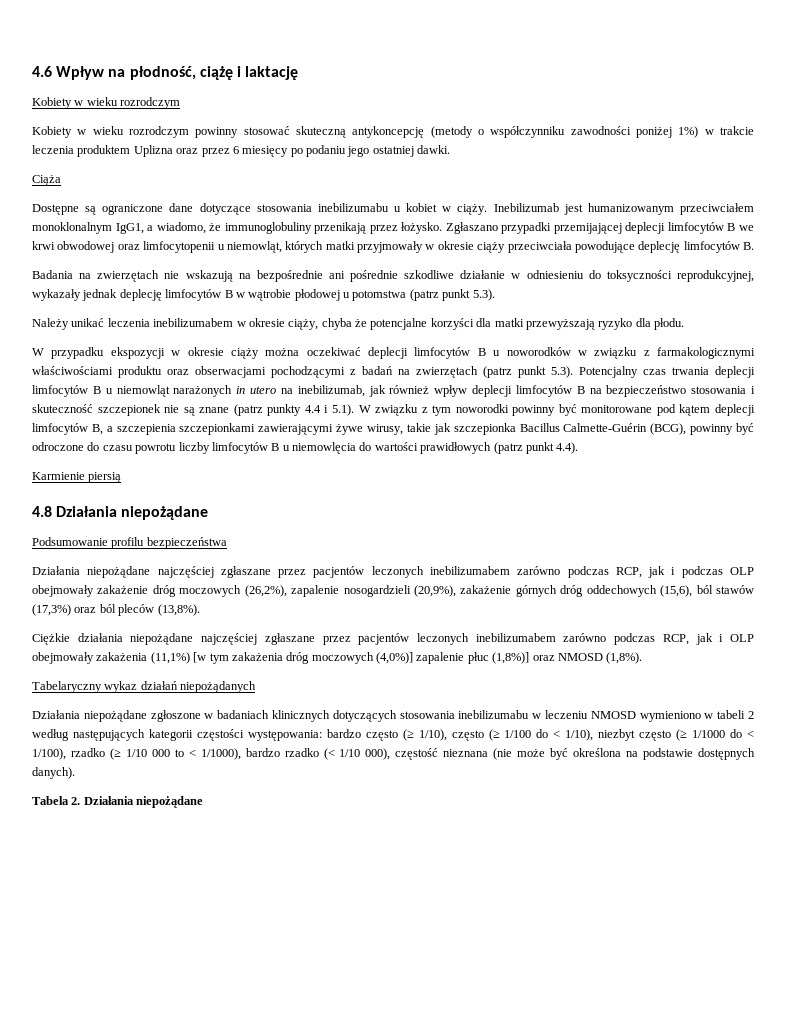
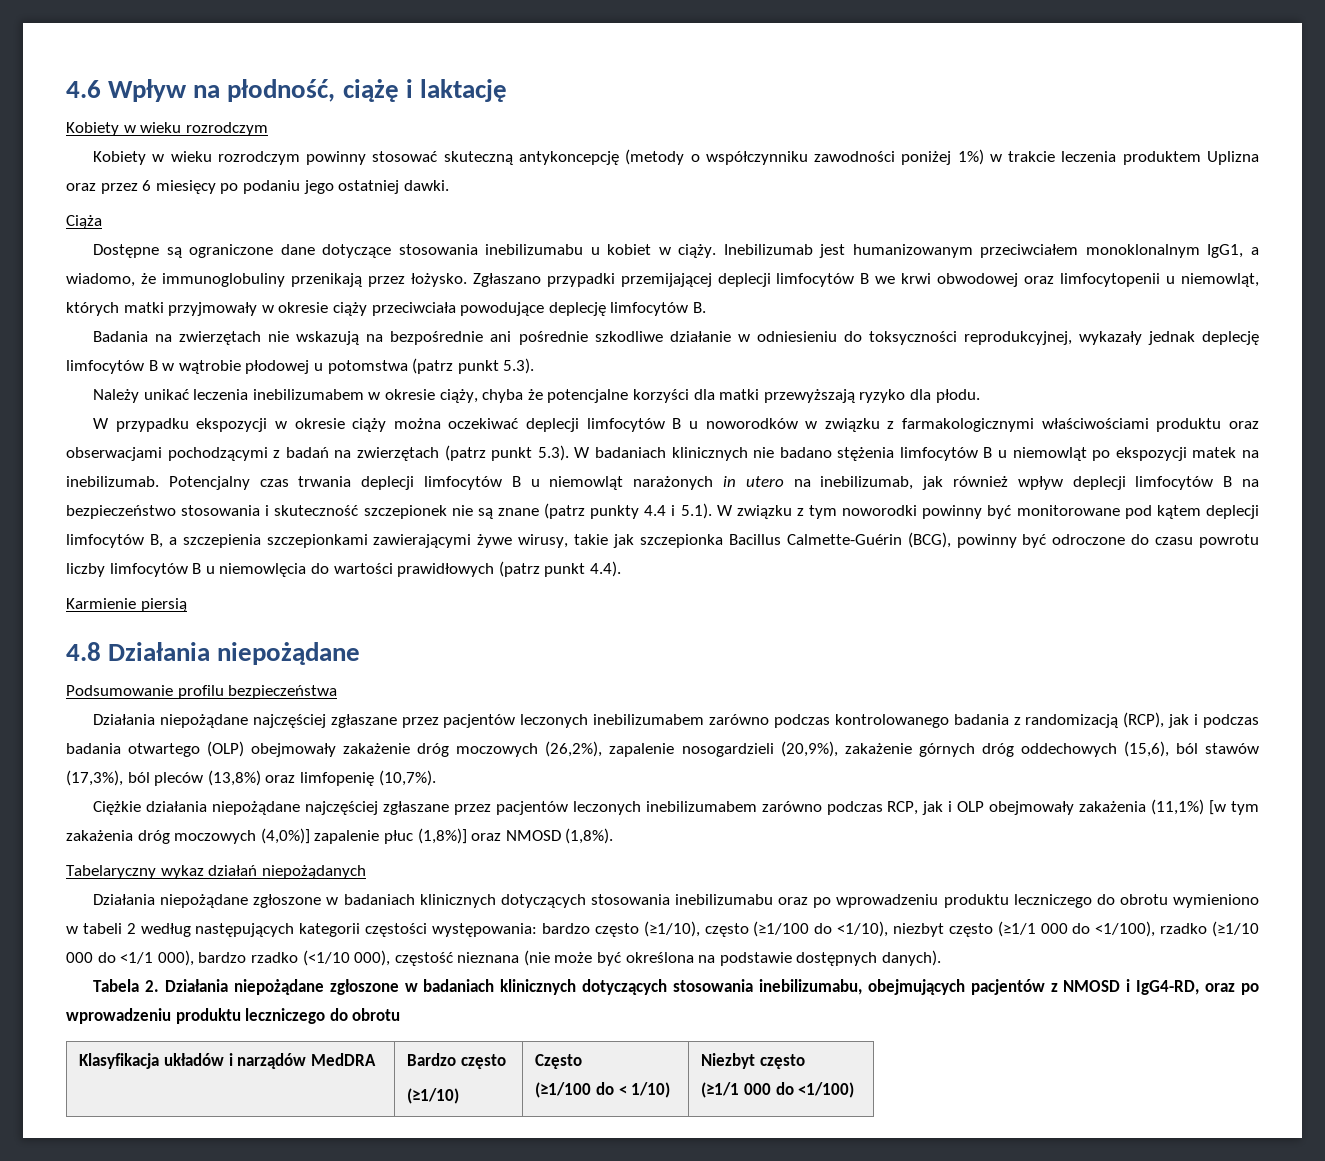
- W przypadku ekspozycji w okresie ciąży można oczekiwać deplecji limfocytów B u noworodków w związku z farmakologicznymi właściwościami produktu oraz obserwacjami pochodzącymi z badań na zwierzętach (patrz punkt 5.3). Potencjalny czas trwania deplecji limfocytów B u niemowląt narażonych in utero na inebilizumab, jak również wpływ deplecji limfocytów B na bezpieczeństwo stosowania i skuteczność szczepionek nie są znane (patrz punkty 4.4 i 5.1). W związku z tym noworodki powinny być monitorowane pod kątem deplecji limfocytów B, a szczepienia szczepionkami zawierającymi żywe wirusy, takie jak szczepionka Bacillus Calmette-Guérin (BCG), powinny być odroczone do czasu powrotu liczby limfocytów B u niemowlęcia do wartości prawidłowych (patrz punkt 4.4).
+ W przypadku ekspozycji w okresie ciąży można oczekiwać deplecji limfocytów B u noworodków w związku z farmakologicznymi właściwościami produktu oraz obserwacjami pochodzącymi z badań na zwierzętach (patrz punkt 5.3). W badaniach klinicznych nie badano stężenia limfocytów B u niemowląt po ekspozycji matek na inebilizumab. Potencjalny czas trwania deplecji limfocytów B u niemowląt narażonych in utero na inebilizumab, jak również wpływ deplecji limfocytów B na bezpieczeństwo stosowania i skuteczność szczepionek nie są znane (patrz punkty 4.4 i 5.1). W związku z tym noworodki powinny być monitorowane pod kątem deplecji limfocytów B, a szczepienia szczepionkami zawierającymi żywe wirusy, takie jak szczepionka Bacillus Calmette-Guérin (BCG), powinny być odroczone do czasu powrotu liczby limfocytów B u niemowlęcia do wartości prawidłowych (patrz punkt 4.4).
- Działania niepożądane najczęściej zgłaszane przez pacjentów leczonych inebilizumabem zarówno podczas RCP, jak i podczas OLP obejmowały zakażenie dróg moczowych (26,2%), zapalenie nosogardzieli (20,9%), zakażenie górnych dróg oddechowych (15,6), ból stawów (17,3%) oraz ból pleców (13,8%).
+ Działania niepożądane najczęściej zgłaszane przez pacjentów leczonych inebilizumabem zarówno podczas kontrolowanego badania z randomizacją (RCP), jak i podczas badania otwartego (OLP) obejmowały zakażenie dróg moczowych (26,2%), zapalenie nosogardzieli (20,9%), zakażenie górnych dróg oddechowych (15,6), ból stawów (17,3%), ból pleców (13,8%) oraz limfopenię (10,7%).
- Działania niepożądane zgłoszone w badaniach klinicznych dotyczących stosowania inebilizumabu w leczeniu NMOSD wymieniono w tabeli 2 według następujących kategorii częstości występowania: bardzo często (≥ 1/10), często (≥ 1/100 do < 1/10), niezbyt często (≥ 1/1000 do < 1/100), rzadko (≥ 1/10 000 to < 1/1000), bardzo rzadko (< 1/10 000), częstość nieznana (nie może być określona na podstawie dostępnych danych).
+ Działania niepożądane zgłoszone w badaniach klinicznych dotyczących stosowania inebilizumabu oraz po wprowadzeniu produktu leczniczego do obrotu wymieniono w tabeli 2 według następujących kategorii częstości występowania: bardzo często (≥1/10), często (≥1/100 do <1/10), niezbyt często (≥1/1 000 do <1/100), rzadko (≥1/10 000 do <1/1 000), bardzo rzadko (<1/10 000), częstość nieznana (nie może być określona na podstawie dostępnych danych).
- Tabela 2. Działania niepożądane
+ Tabela 2. Działania niepożądane zgłoszone w badaniach klinicznych dotyczących stosowania inebilizumabu, obejmujących pacjentów z NMOSD i IgG4-RD, oraz po wprowadzeniu produktu leczniczego do obrotu
+ Klasyfikacja układów i narządów MedDRA | Bardzo często
+ (≥1/10) | Często
+ (≥1/100 do < 1/10) | Niezbyt często
+ (≥1/1 000 do <1/100)

